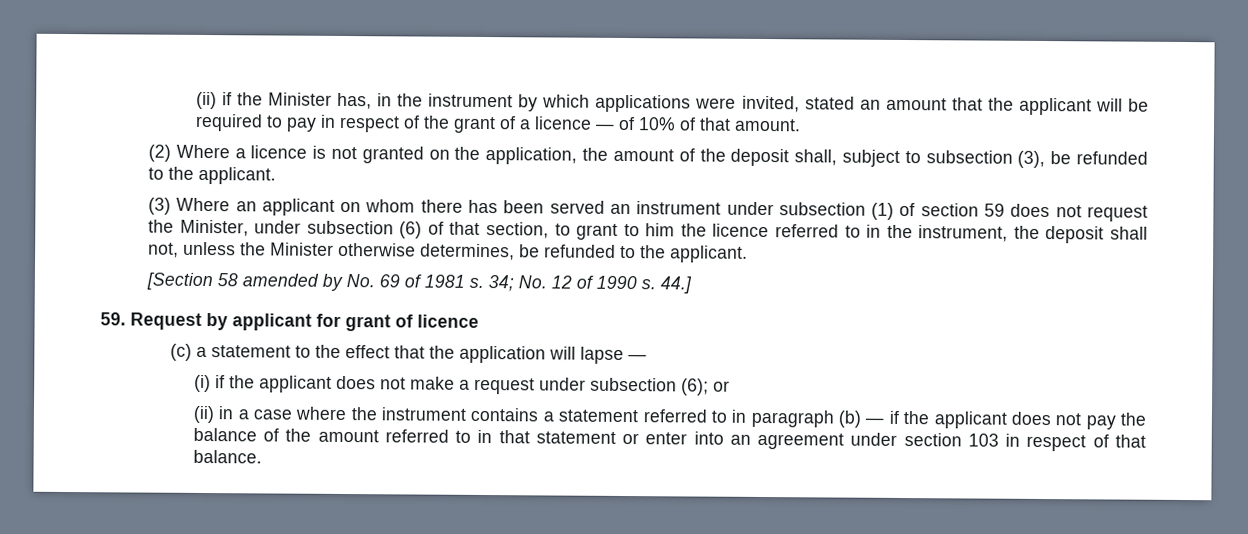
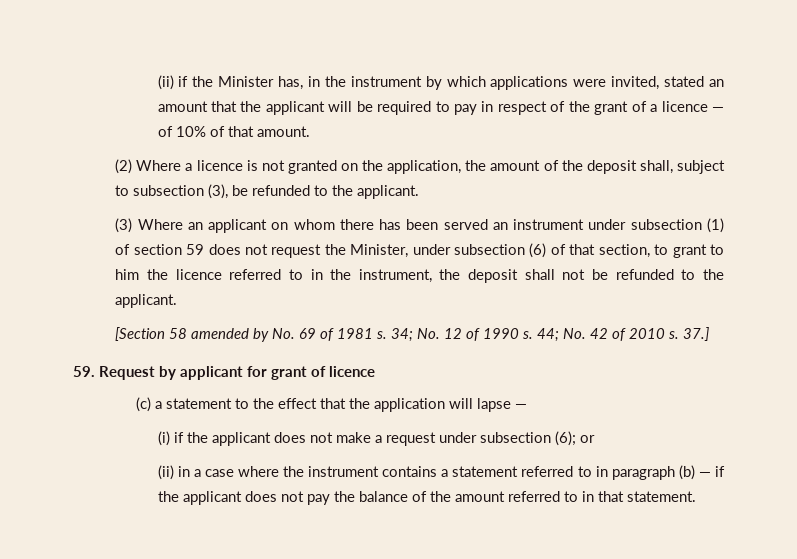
- (3) Where an applicant on whom there has been served an instrument under subsection (1) of section 59 does not request the Minister, under subsection (6) of that section, to grant to him the licence referred to in the instrument, the deposit shall not, unless the Minister otherwise determines, be refunded to the applicant.
+ (3) Where an applicant on whom there has been served an instrument under subsection (1) of section 59 does not request the Minister, under subsection (6) of that section, to grant to him the licence referred to in the instrument, the deposit shall not be refunded to the applicant.
- 44.]
+ 44; No. 42 of 2010 s. 37.]
- (ii) in a case where the instrument contains a statement referred to in paragraph (b) — if the applicant does not pay the balance of the amount referred to in that statement or enter into an agreement under section 103 in respect of that balance.
+ (ii) in a case where the instrument contains a statement referred to in paragraph (b) — if the applicant does not pay the balance of the amount referred to in that statement.

